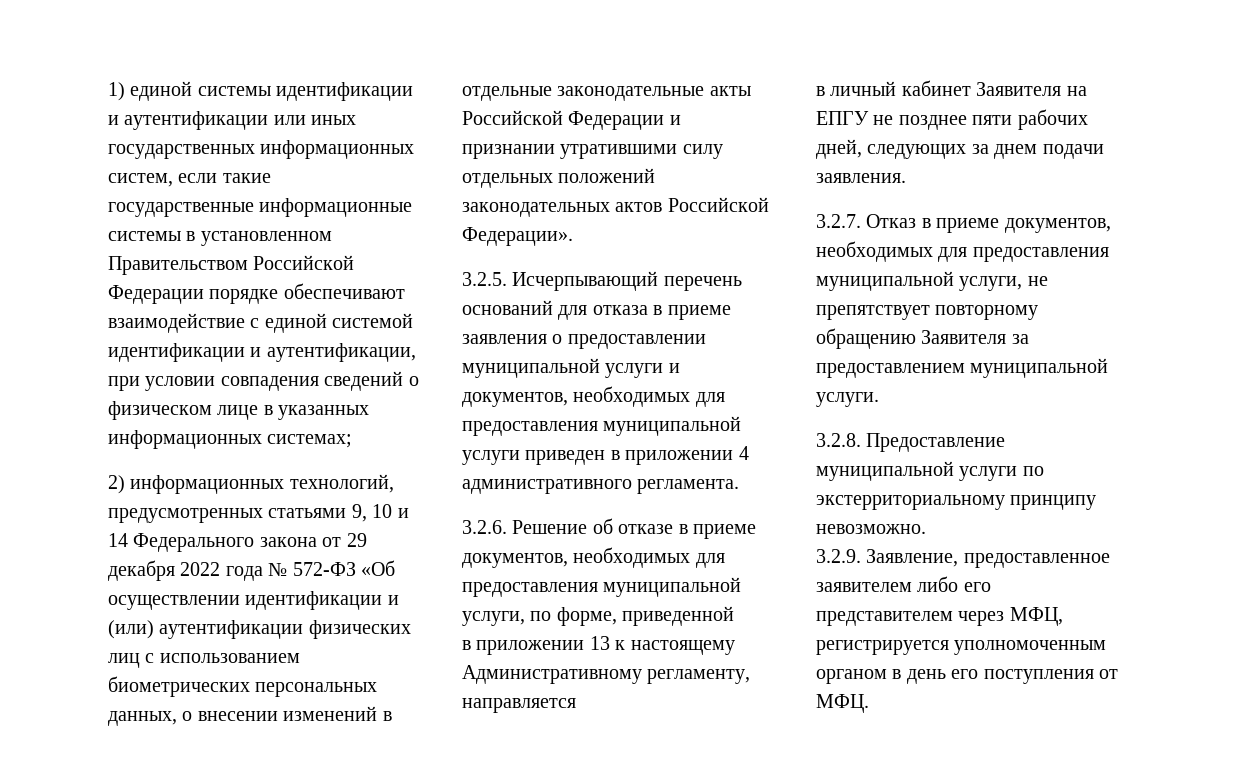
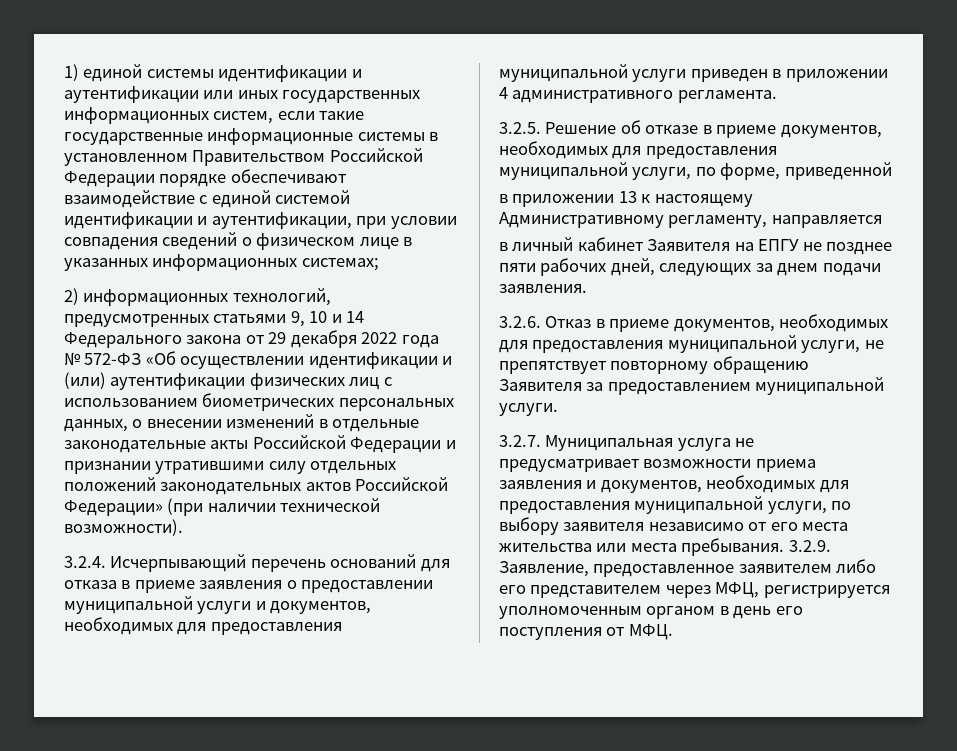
- 2) информационных технологий, предусмотренных статьями 9, 10 и 14 Федерального закона от 29 декабря 2022 года № 572-ФЗ «Об осуществлении идентификации и (или) аутентификации физических лиц с использованием биометрических персональных данных, о внесении изменений в отдельные законодательные акты Российской Федерации и признании утратившими силу отдельных положений законодательных актов Российской Федерации».
- 3.2.5. Исчерпывающий перечень оснований для отказа в приеме заявления о предоставлении муниципальной услуги и документов, необходимых для предоставления муниципальной услуги приведен в приложении 4 административного регламента.
+ 2) информационных технологий, предусмотренных статьями 9, 10 и 14 Федерального закона от 29 декабря 2022 года № 572-ФЗ «Об осуществлении идентификации и (или) аутентификации физических лиц с использованием биометрических персональных данных, о внесении изменений в отдельные законодательные акты Российской Федерации и признании утратившими силу отдельных положений законодательных актов Российской Федерации» (при наличии технической возможности).
+ 3.2.4. Исчерпывающий перечень оснований для отказа в приеме заявления о предоставлении муниципальной услуги и документов, необходимых для предоставления муниципальной услуги приведен в приложении 4 административного регламента.
- 3.2.6. Решение об отказе в приеме документов, необходимых для предоставления муниципальной услуги, по форме, приведенной
+ 3.2.5. Решение об отказе в приеме документов, необходимых для предоставления муниципальной услуги, по форме, приведенной
- 3.2.7. Отказ в приеме документов, необходимых для предоставления муниципальной услуги, не препятствует повторному обращению Заявителя за предоставлением муниципальной услуги.
+ 3.2.6. Отказ в приеме документов, необходимых для предоставления муниципальной услуги, не препятствует повторному обращению Заявителя за предоставлением муниципальной услуги.
- 3.2.8. Предоставление муниципальной услуги по экстерриториальному принципу невозможно.
- 3.2.9. Заявление, предоставленное заявителем либо его представителем через МФЦ, регистрируется уполномоченным органом в день его поступления от МФЦ.
+ 3.2.7. Муниципальная услуга не предусматривает возможности приема заявления и документов, необходимых для предоставления муниципальной услуги, по выбору заявителя независимо от его места жительства или места пребывания. 3.2.9. Заявление, предоставленное заявителем либо его представителем через МФЦ, регистрируется уполномоченным органом в день его поступления от МФЦ.

